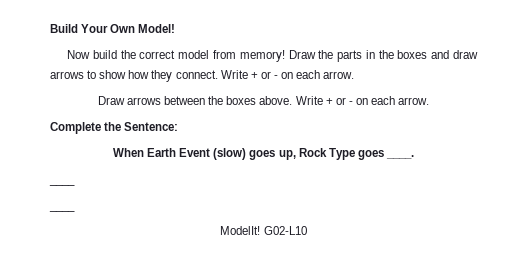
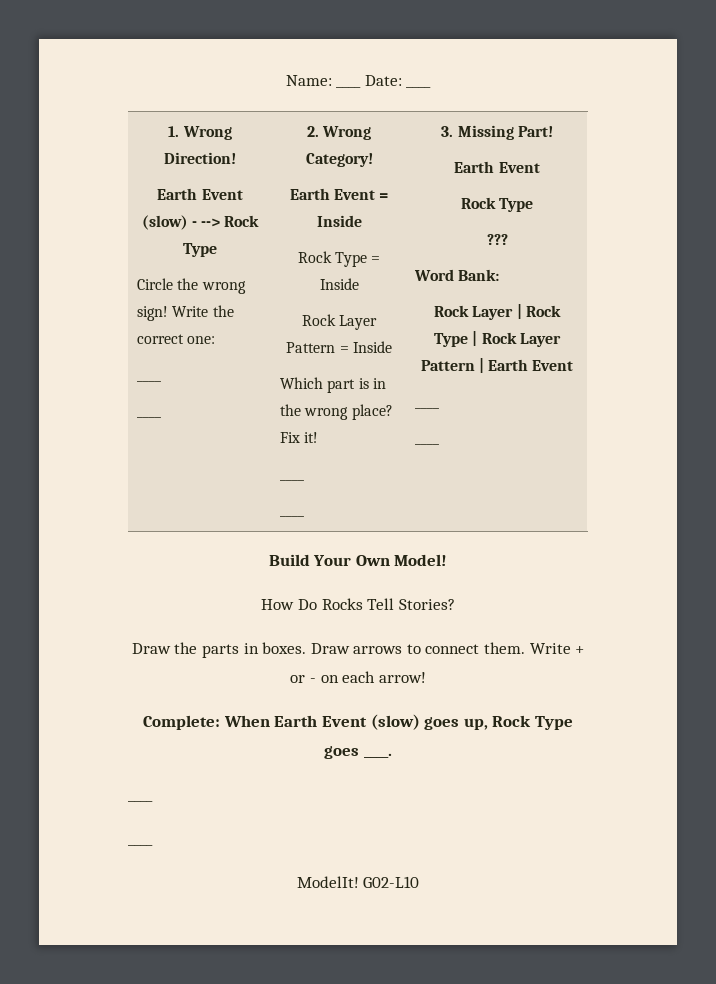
+ Name: ____ Date: ____
+ 1. Wrong Direction!
+ Earth Event (slow) - --> Rock Type
+ Circle the wrong sign! Write the correct one:
+ ____
+ ____ | 2. Wrong Category!
+ Earth Event = Inside
+ Rock Type = Inside
+ Rock Layer Pattern = Inside
+ Which part is in the wrong place? Fix it!
+ ____
+ ____ | 3. Missing Part!
+ Earth Event
+ Rock Type
+ ???
+ Word Bank:
+ Rock Layer | Rock Type | Rock Layer Pattern | Earth Event
+ ____
+ ____
  Build Your Own Model!
- Now build the correct model from memory! Draw the parts in the boxes and draw arrows to show how they connect. Write + or - on each arrow.
- Draw arrows between the boxes above. Write + or - on each arrow.
- Complete the Sentence:
- When Earth Event (slow) goes up, Rock Type goes ____.
+ How Do Rocks Tell Stories?
+ Draw the parts in boxes. Draw arrows to connect them. Write + or - on each arrow!
+ Complete: When Earth Event (slow) goes up, Rock Type goes ____.

